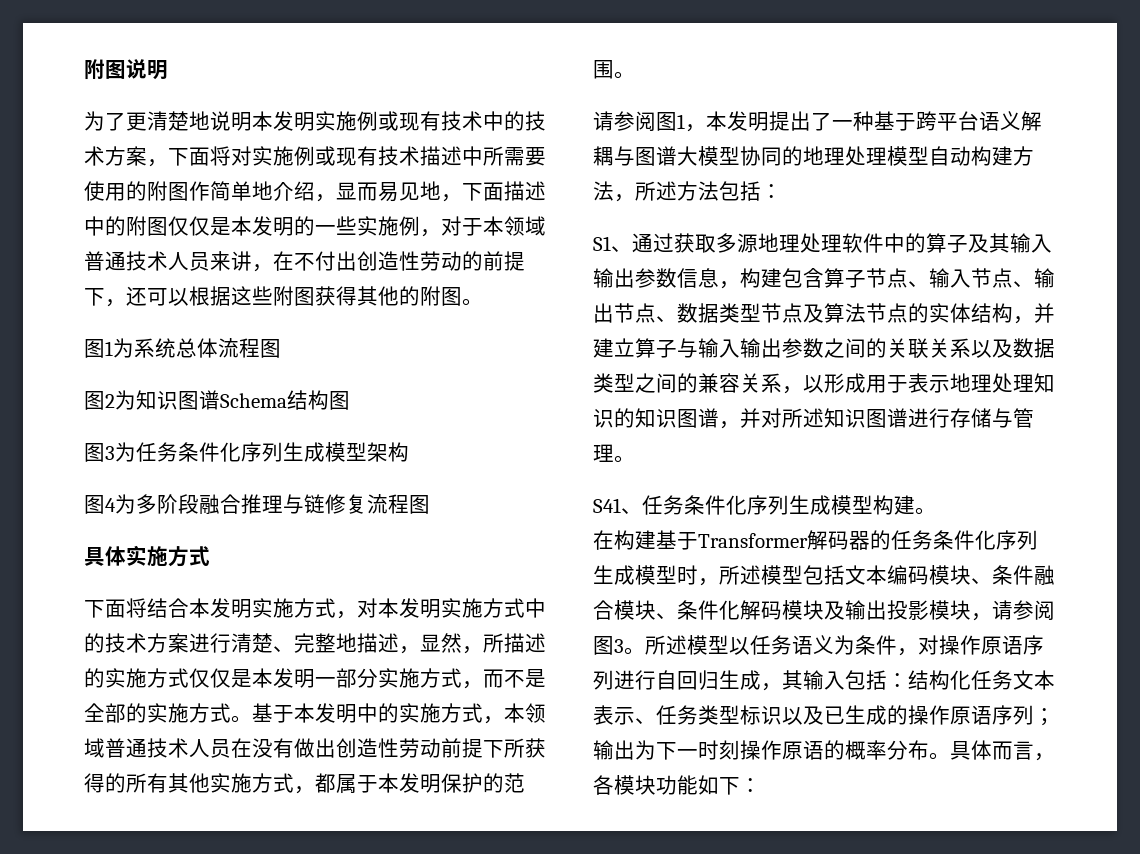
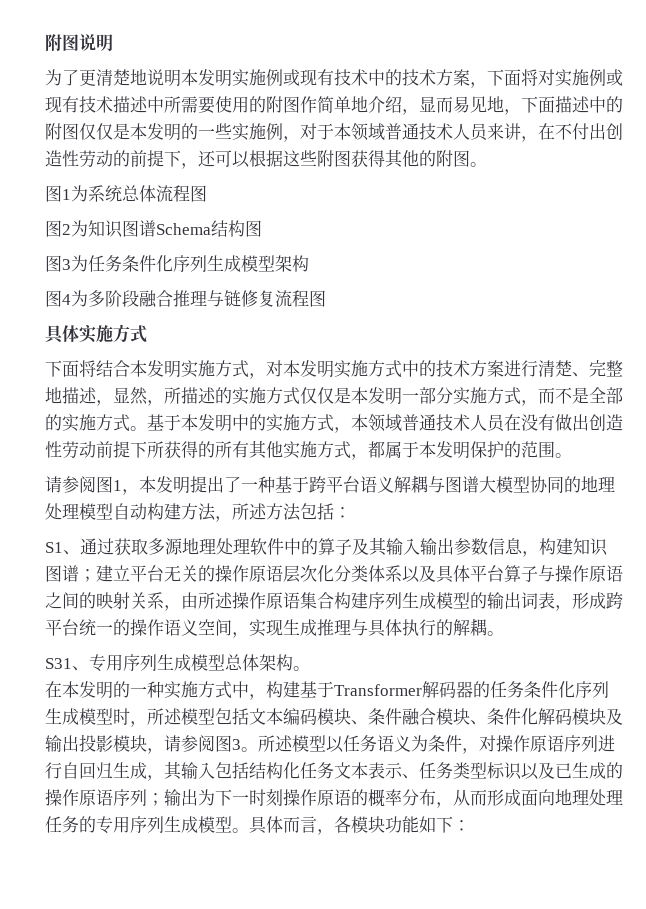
- S1、通过获取多源地理处理软件中的算子及其输入输出参数信息，构建包含算子节点、输入节点、输出节点、数据类型节点及算法节点的实体结构，并建立算子与输入输出参数之间的关联关系以及数据类型之间的兼容关系，以形成用于表示地理处理知识的知识图谱，并对所述知识图谱进行存储与管理。
- S41、任务条件化序列生成模型构建。
- 在构建基于Transformer解码器的任务条件化序列生成模型时，所述模型包括文本编码模块、条件融合模块、条件化解码模块及输出投影模块，请参阅图3。
+ S1、通过获取多源地理处理软件中的算子及其输入输出参数信息，构建知识图谱；建立平台无关的操作原语层次化分类体系以及具体平台算子与操作原语之间的映射关系，由所述操作原语集合构建序列生成模型的输出词表，形成跨平台统一的操作语义空间，实现生成推理与具体执行的解耦。
+ S31、专用序列生成模型总体架构。
+ 在本发明的一种实施方式中，构建基于Transformer解码器的任务条件化序列生成模型时，所述模型包括文本编码模块、条件融合模块、条件化解码模块及输出投影模块，请参阅图3。
- 所述模型以任务语义为条件，对操作原语序列进行自回归生成，其输入包括：结构化任务文本表示、任务类型标识以及已生成的操作原语序列；输出为下一时刻操作原语的概率分布。
+ 所述模型以任务语义为条件，对操作原语序列进行自回归生成，其输入包括结构化任务文本表示、任务类型标识以及已生成的操作原语序列；输出为下一时刻操作原语的概率分布，从而形成面向地理处理任务的专用序列生成模型。

